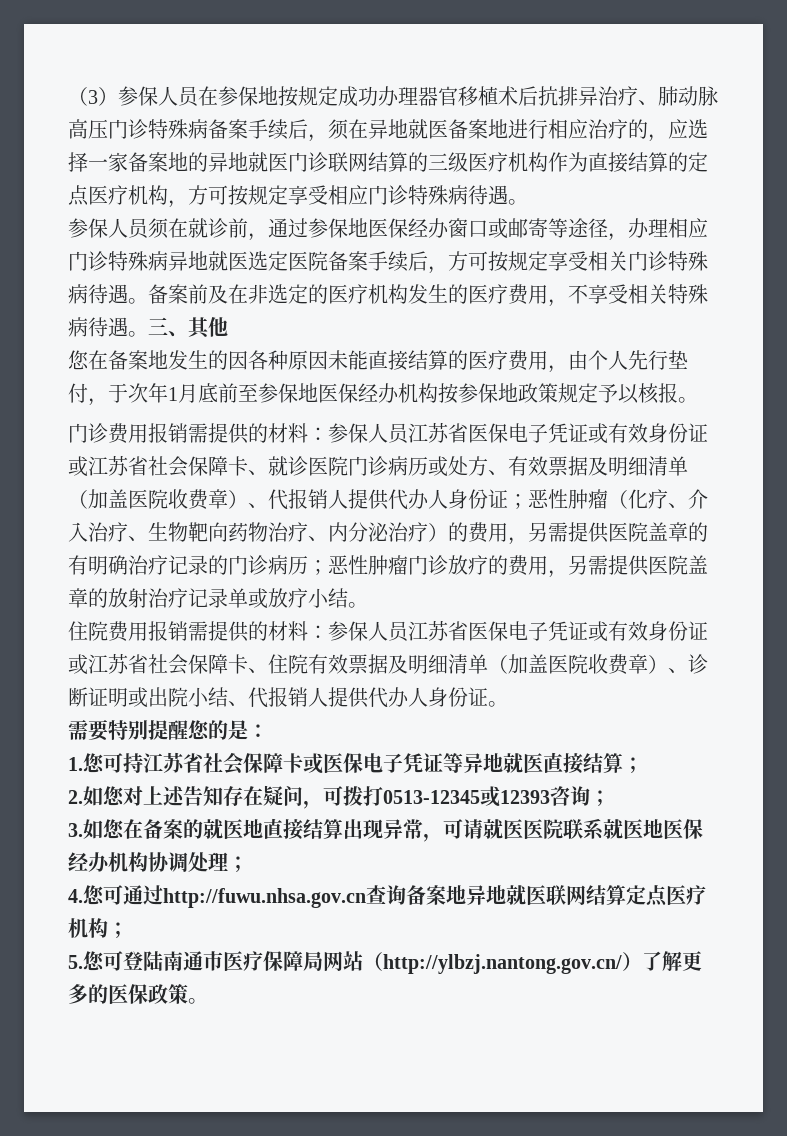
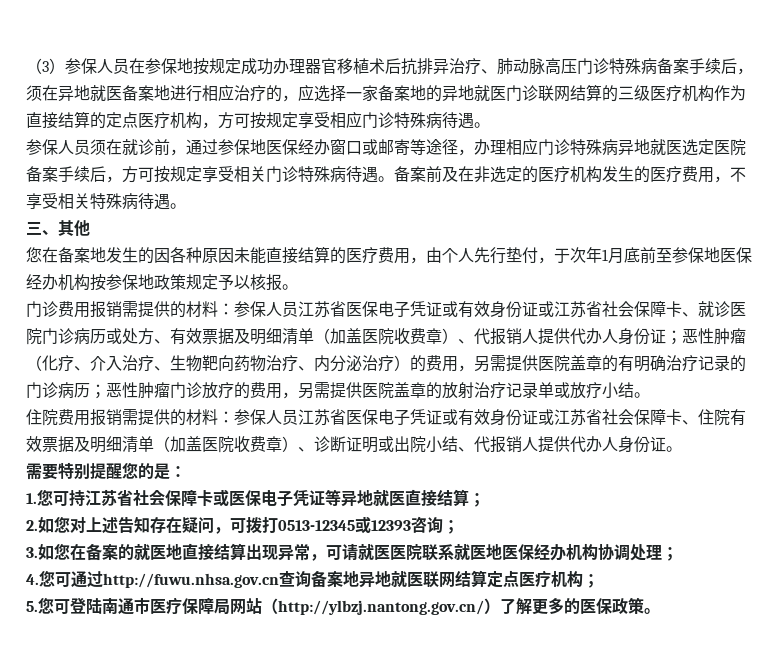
- 备案前及在非选定的医疗机构发生的医疗费用，不享受相关特殊病待遇。三、其他
+ 备案前及在非选定的医疗机构发生的医疗费用，不享受相关特殊病待遇。
+ 三、其他

